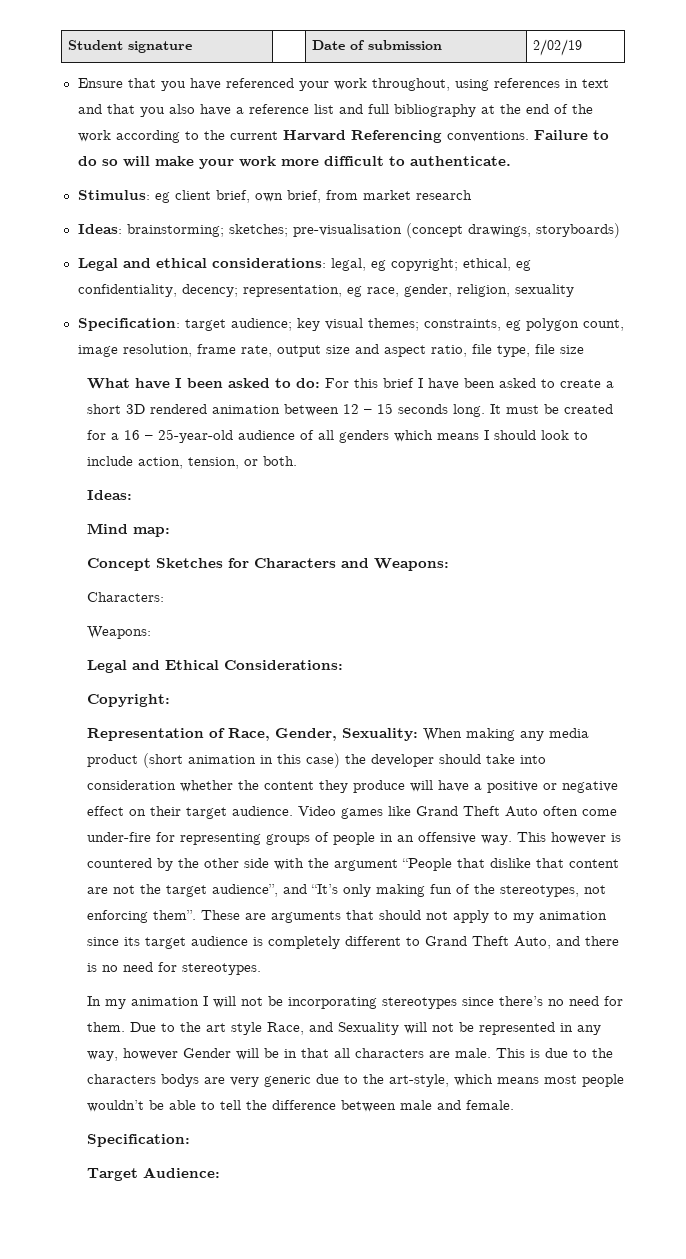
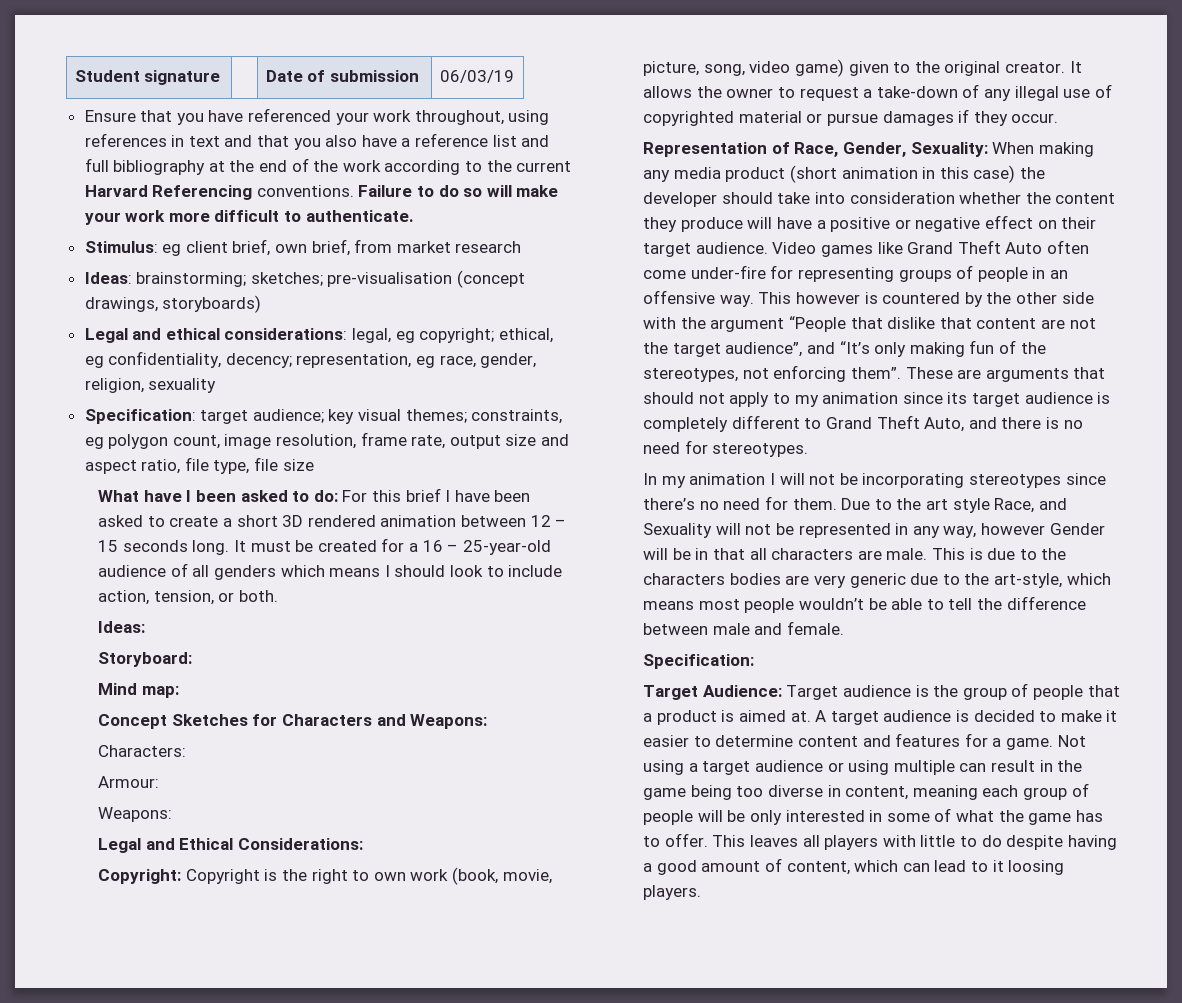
- Student signature | | Date of submission | 2/02/19
+ Student signature | | Date of submission | 06/03/19
+ Storyboard:
+ Armour:
- Copyright:
+ Copyright: Copyright is the right to own work (book, movie, picture, song, video game) given to the original creator. It allows the owner to request a take-down of any illegal use of copyrighted material or pursue damages if they occur.
- This is due to the characters bodys are very generic due to the art-style, which means most people wouldn’t be able to tell the difference between male and female.
+ This is due to the characters bodies are very generic due to the art-style, which means most people wouldn’t be able to tell the difference between male and female.
- Target Audience:
+ Target Audience: Target audience is the group of people that a product is aimed at. A target audience is decided to make it easier to determine content and features for a game. Not using a target audience or using multiple can result in the game being too diverse in content, meaning each group of people will be only interested in some of what the game has to offer. This leaves all players with little to do despite having a good amount of content, which can lead to it loosing players.

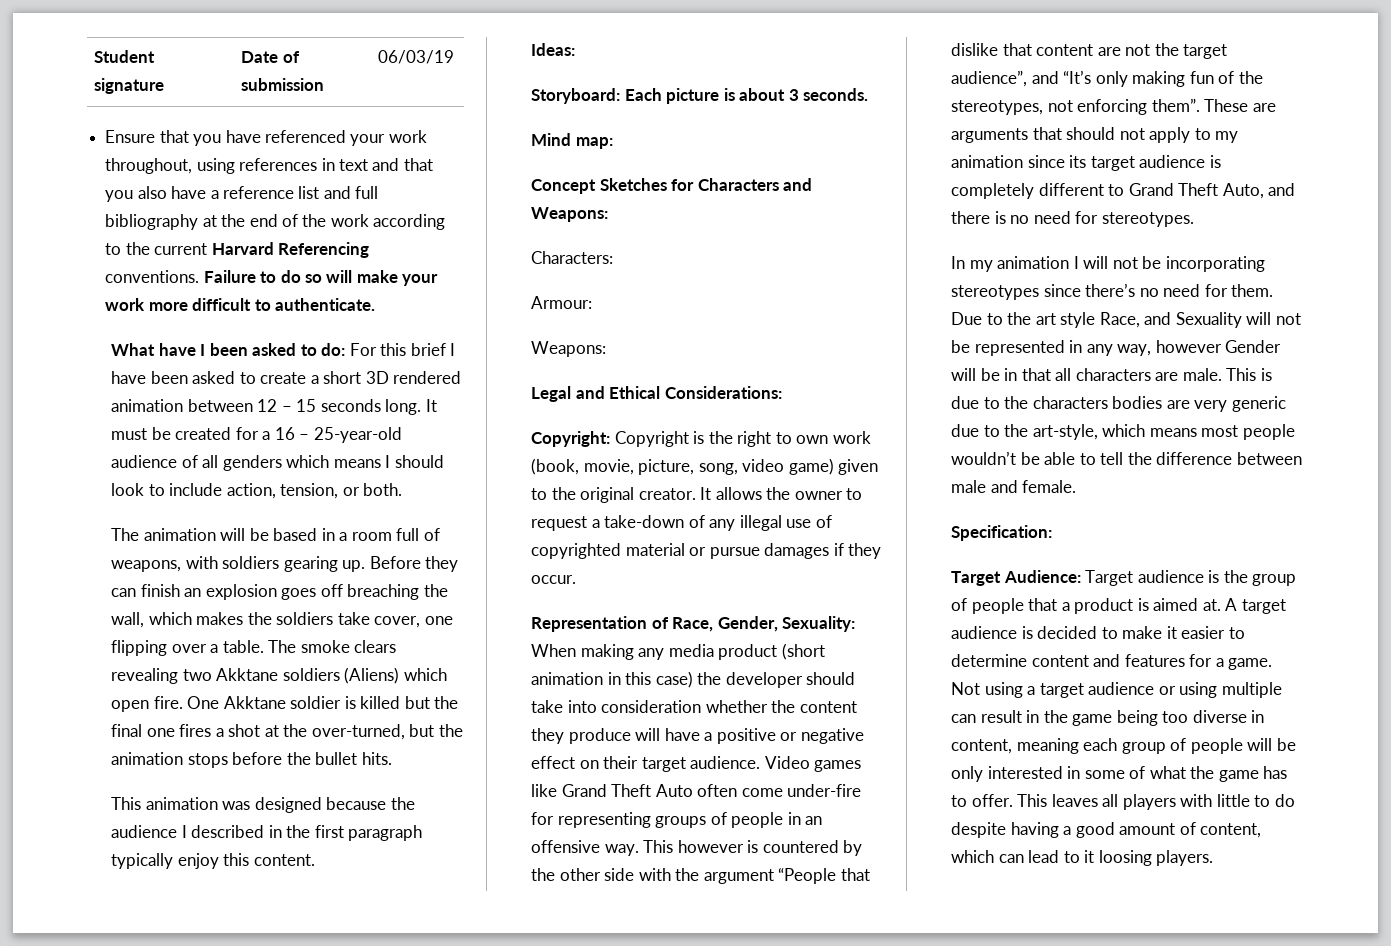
- Stimulus: eg client brief, own brief, from market research
- Ideas: brainstorming; sketches; pre-visualisation (concept drawings, storyboards)
- Legal and ethical considerations: legal, eg copyright; ethical, eg confidentiality, decency; representation, eg race, gender, religion, sexuality
- Specification: target audience; key visual themes; constraints, eg polygon count, image resolution, frame rate, output size and aspect ratio, file type, file size
  It must be created for a 16 – 25-year-old audience of all genders which means I should look to include action, tension, or both.
+ The animation will be based in a room full of weapons, with soldiers gearing up. Before they can finish an explosion goes off breaching the wall, which makes the soldiers take cover, one flipping over a table. The smoke clears revealing two Akktane soldiers (Aliens) which open fire. One Akktane soldier is killed but the final one fires a shot at the over-turned, but the animation stops before the bullet hits.
+ This animation was designed because the audience I described in the first paragraph typically enjoy this content.
  Ideas:
- Storyboard:
+ Storyboard: Each picture is about 3 seconds.

